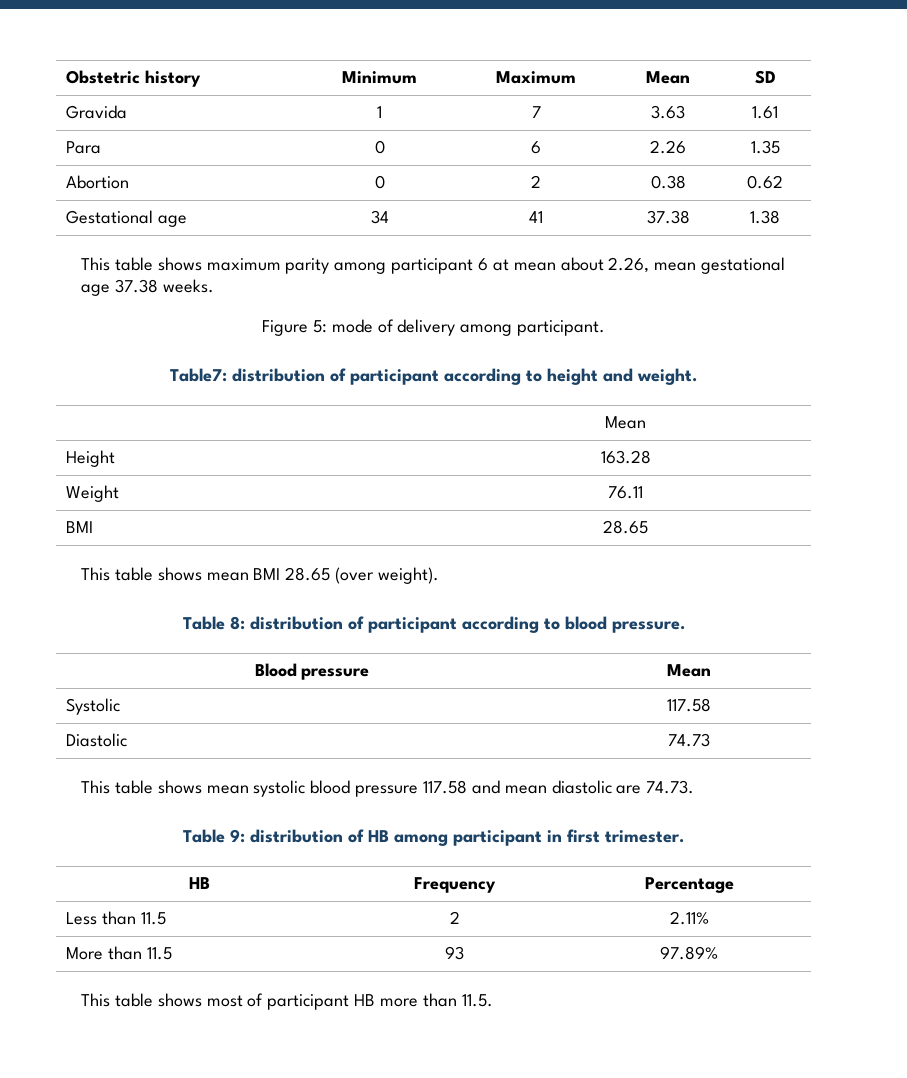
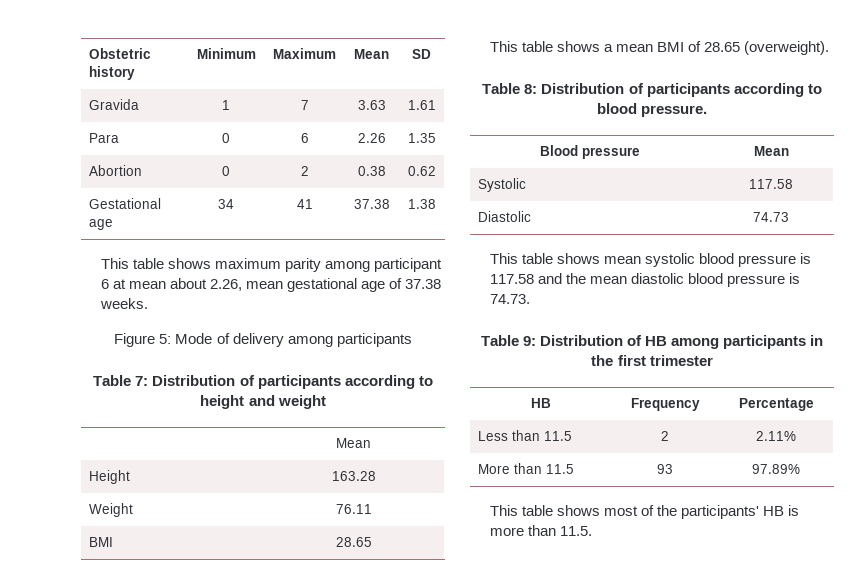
- This table shows maximum parity among participant 6 at mean about 2.26, mean gestational age 37.38 weeks.
+ This table shows maximum parity among participant 6 at mean about 2.26, mean gestational age of 37.38 weeks.
- Figure 5: mode of delivery among participant.
- Table7: distribution of participant according to height and weight.
+ Figure 5: Mode of delivery among participants
+ Table 7: Distribution of participants according to height and weight
- This table shows mean BMI 28.65 (over weight).
+ This table shows a mean BMI of 28.65 (overweight).
- Table 8: distribution of participant according to blood pressure.
+ Table 8: Distribution of participants according to blood pressure.
- This table shows mean systolic blood pressure 117.58 and mean diastolic are 74.73.
+ This table shows mean systolic blood pressure is 117.58 and the mean diastolic blood pressure is 74.73.
- Table 9: distribution of HB among participant in first trimester.
+ Table 9: Distribution of HB among participants in the first trimester
- This table shows most of participant HB more than 11.5.
+ This table shows most of the participants' HB is more than 11.5.

